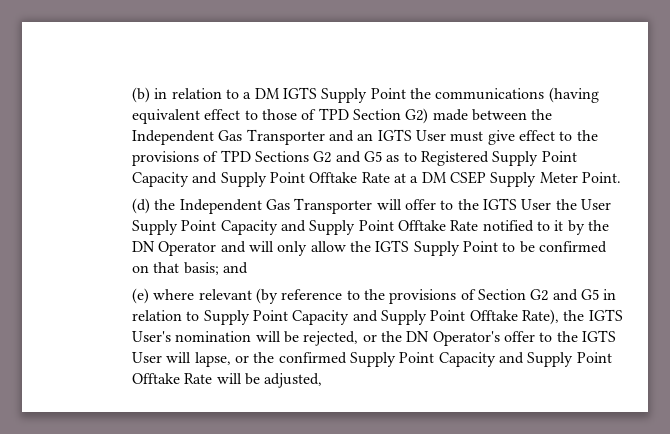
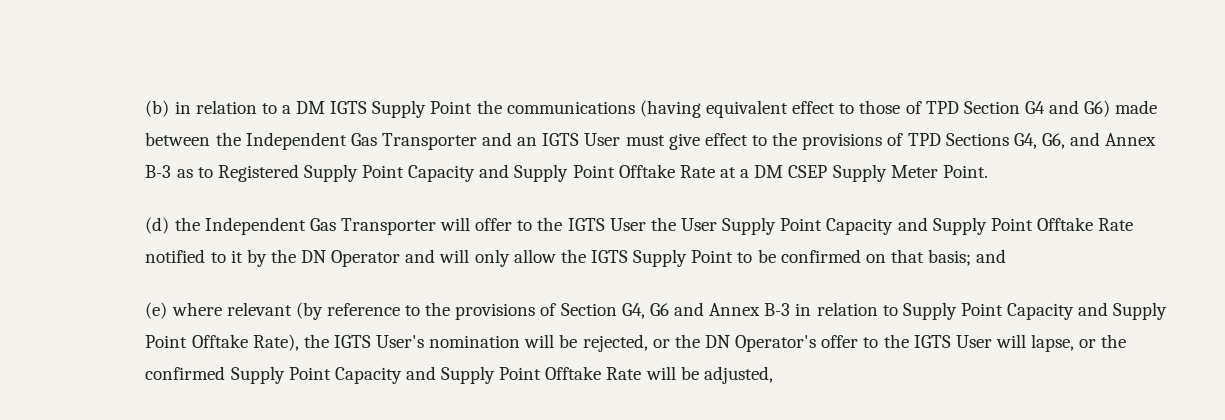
- (b) in relation to a DM IGTS Supply Point the communications (having equivalent effect to those of TPD Section G2) made between the Independent Gas Transporter and an IGTS User must give effect to the provisions of TPD Sections G2 and G5 as to Registered Supply Point Capacity and Supply Point Offtake Rate at a DM CSEP Supply Meter Point.
+ (b) in relation to a DM IGTS Supply Point the communications (having equivalent effect to those of TPD Section G4 and G6) made between the Independent Gas Transporter and an IGTS User must give effect to the provisions of TPD Sections G4, G6, and Annex B-3 as to Registered Supply Point Capacity and Supply Point Offtake Rate at a DM CSEP Supply Meter Point.
- (e) where relevant (by reference to the provisions of Section G2 and G5 in relation to Supply Point Capacity and Supply Point Offtake Rate), the IGTS User's nomination will be rejected, or the DN Operator's offer to the IGTS User will lapse, or the confirmed Supply Point Capacity and Supply Point Offtake Rate will be adjusted,
+ (e) where relevant (by reference to the provisions of Section G4, G6 and Annex B-3 in relation to Supply Point Capacity and Supply Point Offtake Rate), the IGTS User's nomination will be rejected, or the DN Operator's offer to the IGTS User will lapse, or the confirmed Supply Point Capacity and Supply Point Offtake Rate will be adjusted,

